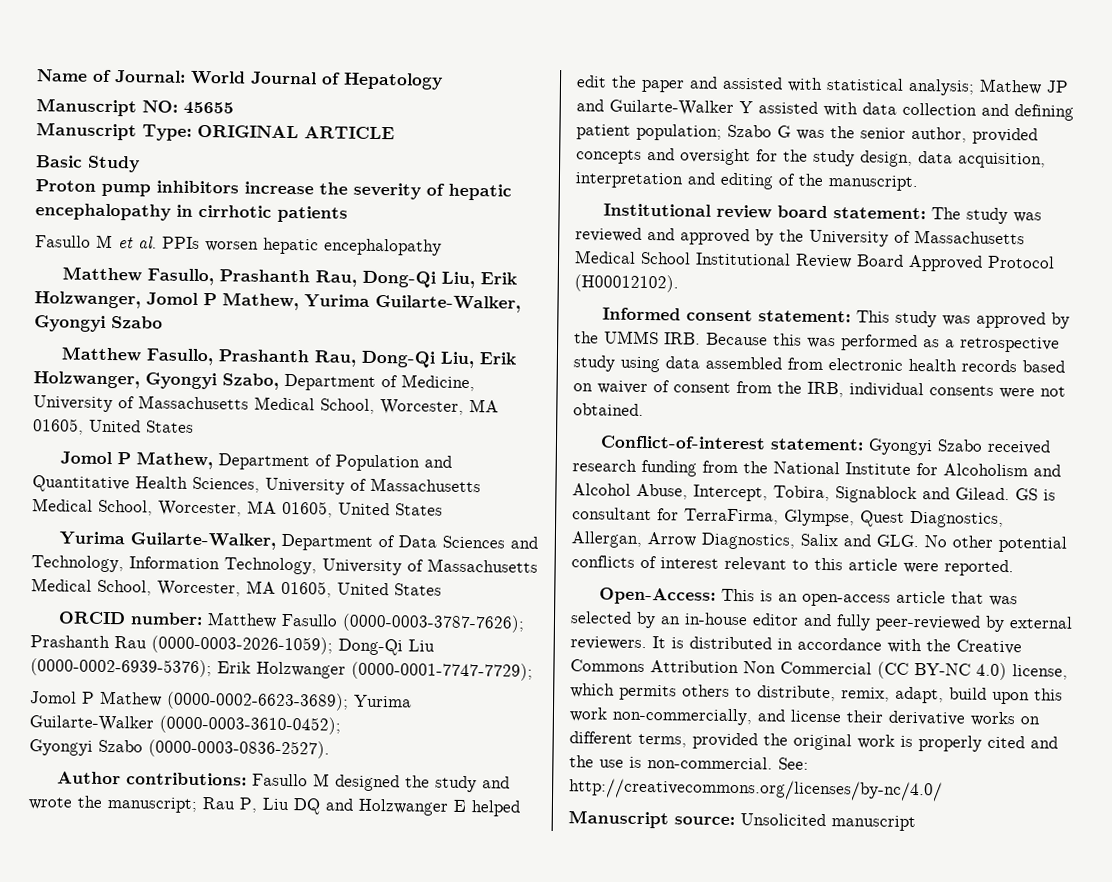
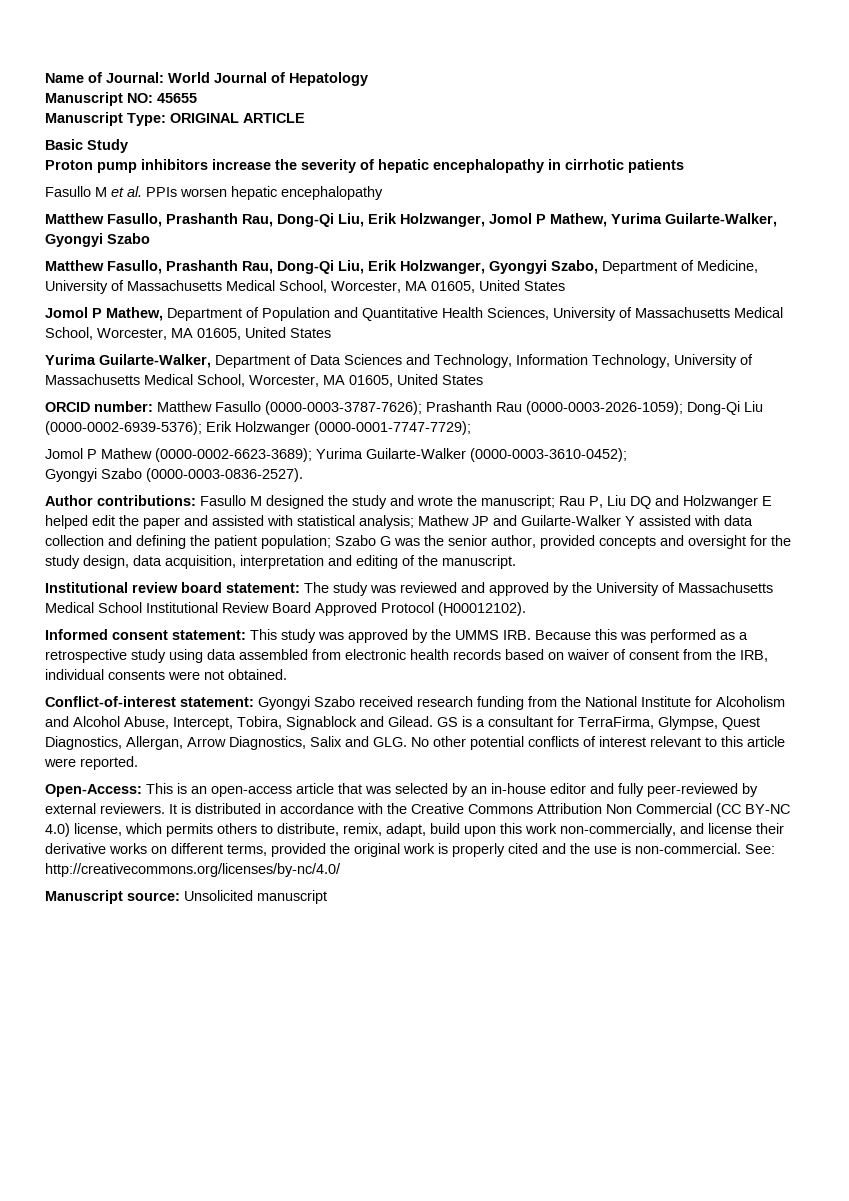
- Mathew JP and Guilarte-Walker Y assisted with data collection and defining patient population;
+ Mathew JP and Guilarte-Walker Y assisted with data collection and defining the patient population;
- GS is consultant for TerraFirma, Glympse, Quest Diagnostics, Allergan, Arrow Diagnostics, Salix and GLG. No other potential conflicts of interest relevant to this article were reported.
+ GS is a consultant for TerraFirma, Glympse, Quest Diagnostics, Allergan, Arrow Diagnostics, Salix and GLG. No other potential conflicts of interest relevant to this article were reported.

